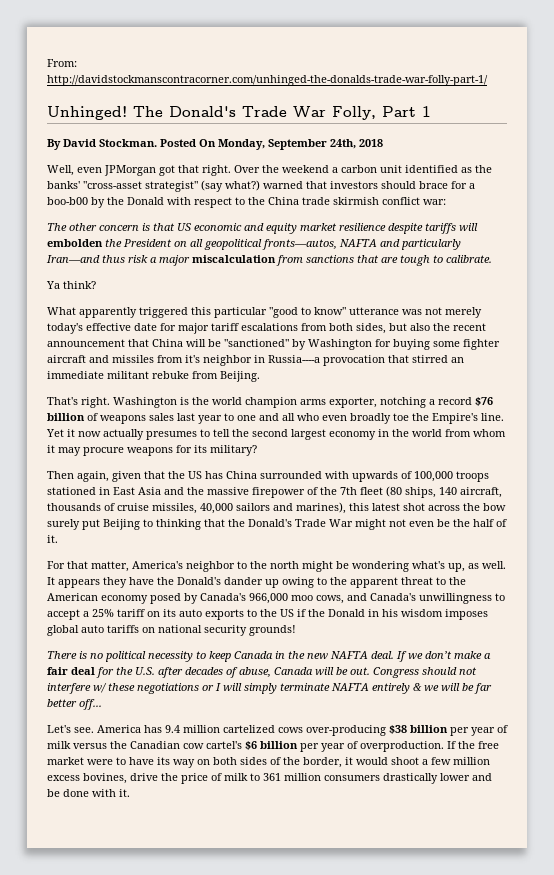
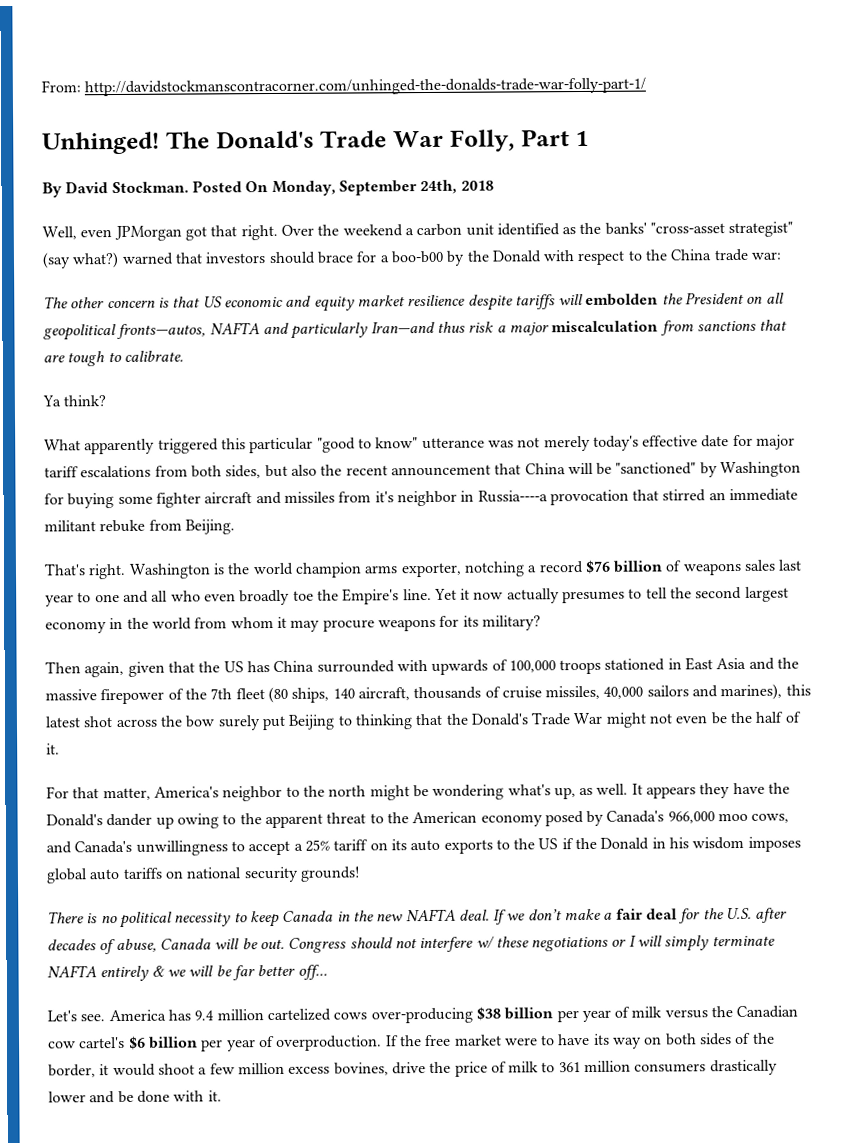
- Over the weekend a carbon unit identified as the banks' "cross-asset strategist" (say what?) warned that investors should brace for a boo-b00 by the Donald with respect to the China trade skirmish conflict war:
+ Over the weekend a carbon unit identified as the banks' "cross-asset strategist" (say what?) warned that investors should brace for a boo-b00 by the Donald with respect to the China trade war:

